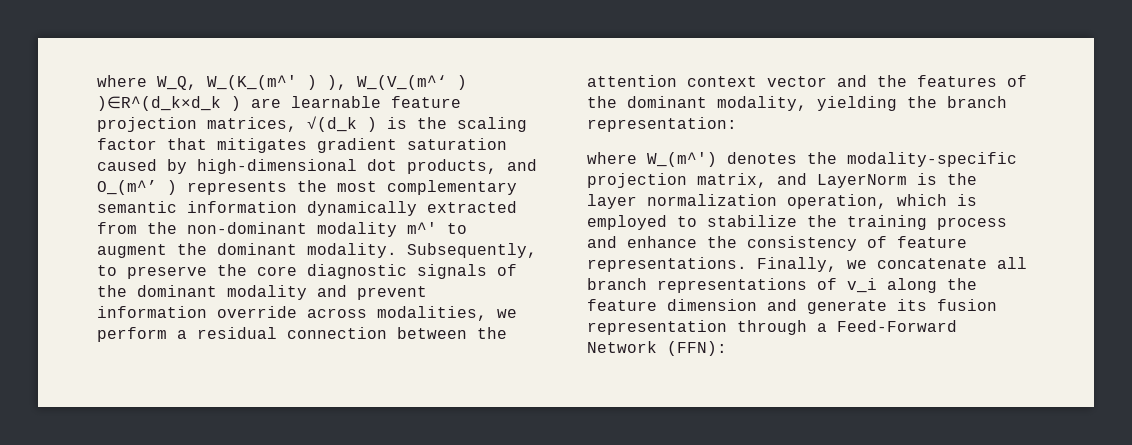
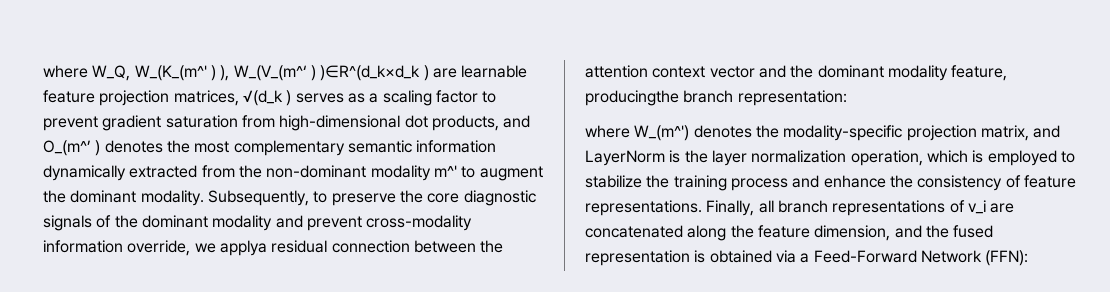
- where W_Q, W_(K_(m^' ) ), W_(V_(m^‘ ) )∈R^(d_k×d_k ) are learnable feature projection matrices, √(d_k ) is the scaling factor that mitigates gradient saturation caused by high-dimensional dot products, and O_(m^’ ) represents the most complementary semantic information dynamically extracted from the non-dominant modality m^' to augment the dominant modality.
+ where W_Q, W_(K_(m^' ) ), W_(V_(m^‘ ) )∈R^(d_k×d_k ) are learnable feature projection matrices, √(d_k ) serves as a scaling factor to prevent gradient saturation from high-dimensional dot products, and O_(m^’ ) denotes the most complementary semantic information dynamically extracted from the non-dominant modality m^' to augment the dominant modality.
- Subsequently, to preserve the core diagnostic signals of the dominant modality and prevent information override across modalities, we perform a residual connection between the attention context vector and the features of the dominant modality, yielding the branch representation:
+ Subsequently, to preserve the core diagnostic signals of the dominant modality and prevent cross-modality information override, we applya residual connection between the attention context vector and the dominant modality feature, producingthe branch representation:
- Finally, we concatenate all branch representations of v_i along the feature dimension and generate its fusion representation through a Feed-Forward Network (FFN):
+ Finally, all branch representations of v_i are concatenated along the feature dimension, and the fused representation is obtained via a Feed-Forward Network (FFN):

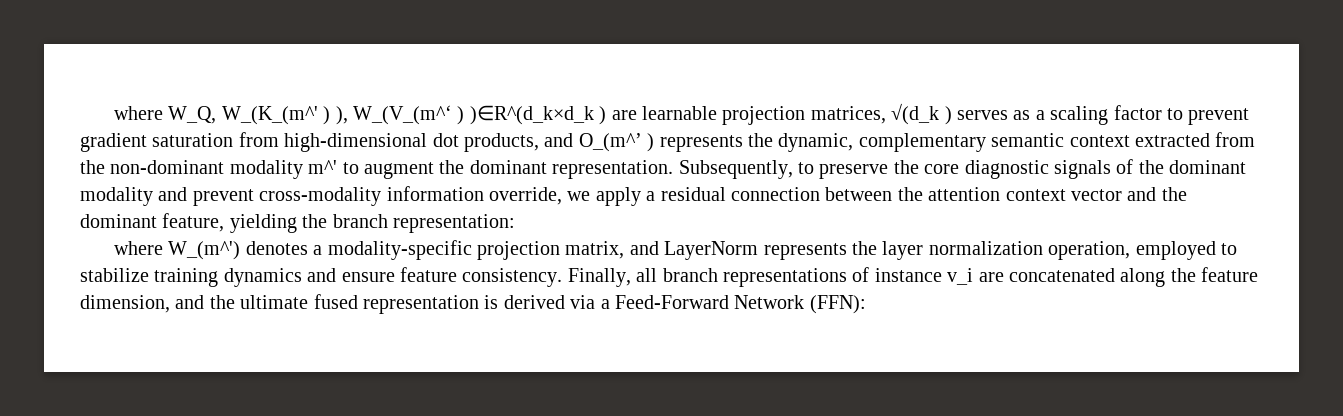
- where W_Q, W_(K_(m^' ) ), W_(V_(m^‘ ) )∈R^(d_k×d_k ) are learnable feature projection matrices, √(d_k ) serves as a scaling factor to prevent gradient saturation from high-dimensional dot products, and O_(m^’ ) denotes the most complementary semantic information dynamically extracted from the non-dominant modality m^' to augment the dominant modality.
+ where W_Q, W_(K_(m^' ) ), W_(V_(m^‘ ) )∈R^(d_k×d_k ) are learnable projection matrices, √(d_k ) serves as a scaling factor to prevent gradient saturation from high-dimensional dot products, and O_(m^’ ) represents the dynamic, complementary semantic context extracted from the non-dominant modality m^' to augment the dominant representation.
- Subsequently, to preserve the core diagnostic signals of the dominant modality and prevent cross-modality information override, we applya residual connection between the attention context vector and the dominant modality feature, producingthe branch representation:
+ Subsequently, to preserve the core diagnostic signals of the dominant modality and prevent cross-modality information override, we apply a residual connection between the attention context vector and the dominant feature, yielding the branch representation:
- where W_(m^') denotes the modality-specific projection matrix, and LayerNorm is the layer normalization operation, which is employed to stabilize the training process and enhance the consistency of feature representations.
+ where W_(m^') denotes a modality-specific projection matrix, and LayerNorm represents the layer normalization operation, employed to stabilize training dynamics and ensure feature consistency.
- Finally, all branch representations of v_i are concatenated along the feature dimension, and the fused representation is obtained via a Feed-Forward Network (FFN):
+ Finally, all branch representations of instance v_i are concatenated along the feature dimension, and the ultimate fused representation is derived via a Feed-Forward Network (FFN):

